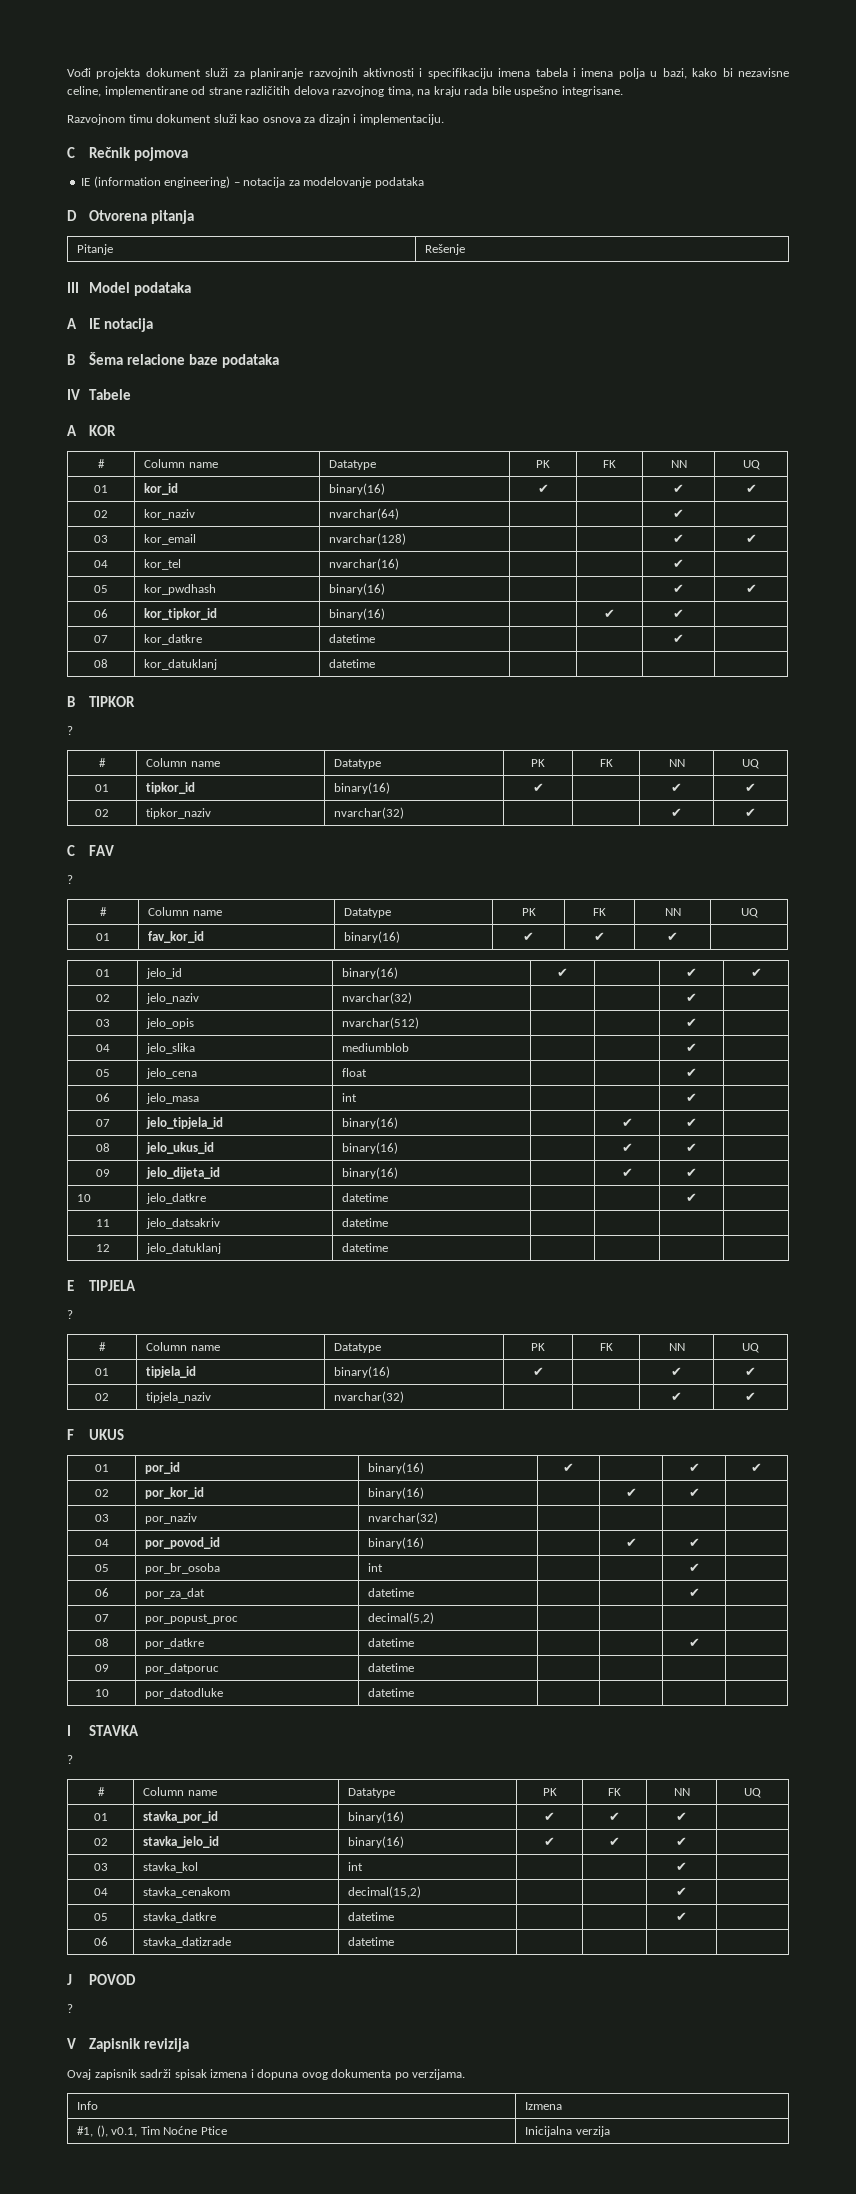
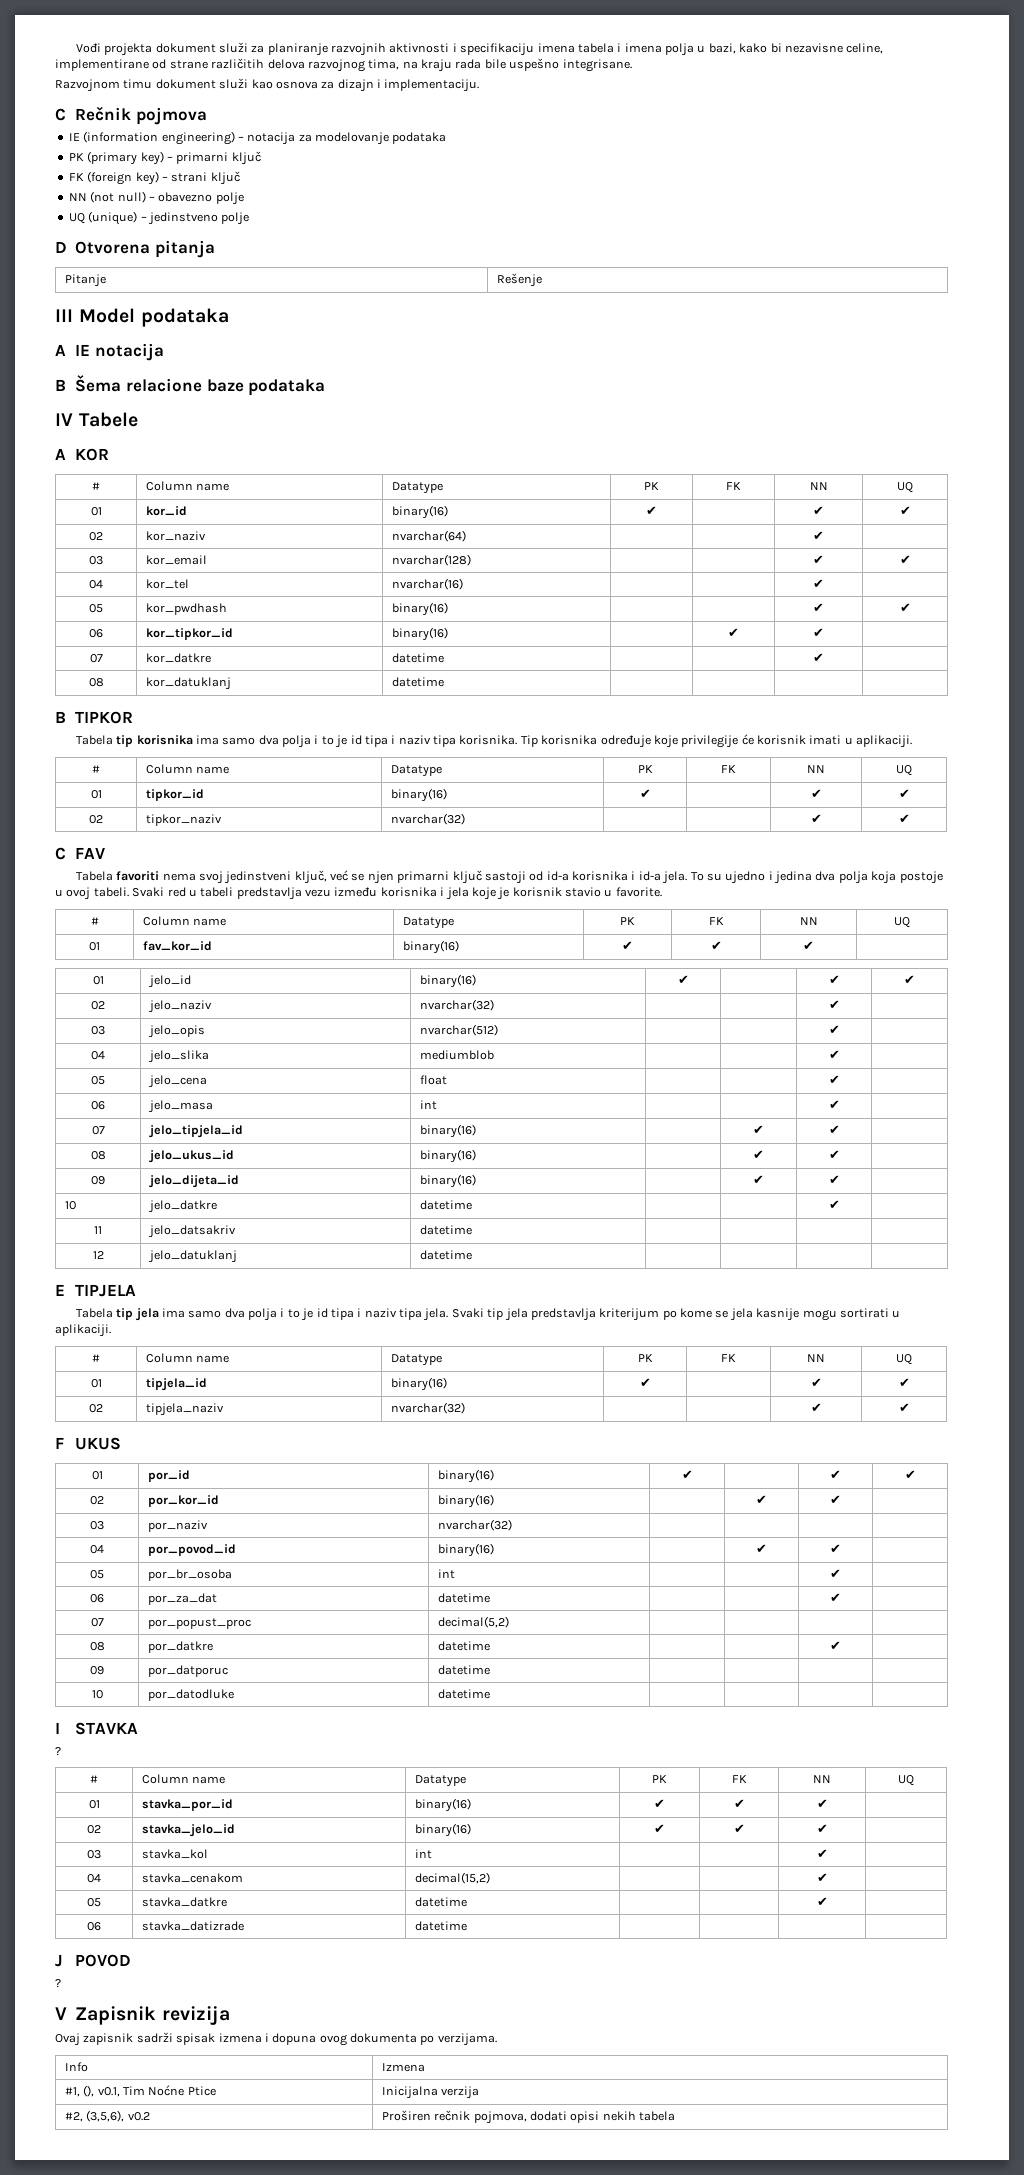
+ PK (primary key) – primarni ključ
+ FK (foreign key) – strani ključ
+ NN (not null) – obavezno polje
+ UQ (unique) – jedinstveno polje
  B TIPKOR
- ?
+ Tabela tip korisnika ima samo dva polja i to je id tipa i naziv tipa korisnika. Tip korisnika određuje koje privilegije će korisnik imati u aplikaciji.
  C FAV
- ?
+ Tabela favoriti nema svoj jedinstveni ključ, već se njen primarni ključ sastoji od id-a korisnika i id-a jela. To su ujedno i jedina dva polja koja postoje u ovoj tabeli. Svaki red u tabeli predstavlja vezu između korisnika i jela koje je korisnik stavio u favorite.
  E TIPJELA
- ?
+ Tabela tip jela ima samo dva polja i to je id tipa i naziv tipa jela. Svaki tip jela predstavlja kriterijum po kome se jela kasnije mogu sortirati u aplikaciji.
+ #2, (3,5,6), v0.2 | Proširen rečnik pojmova, dodati opisi nekih tabela

